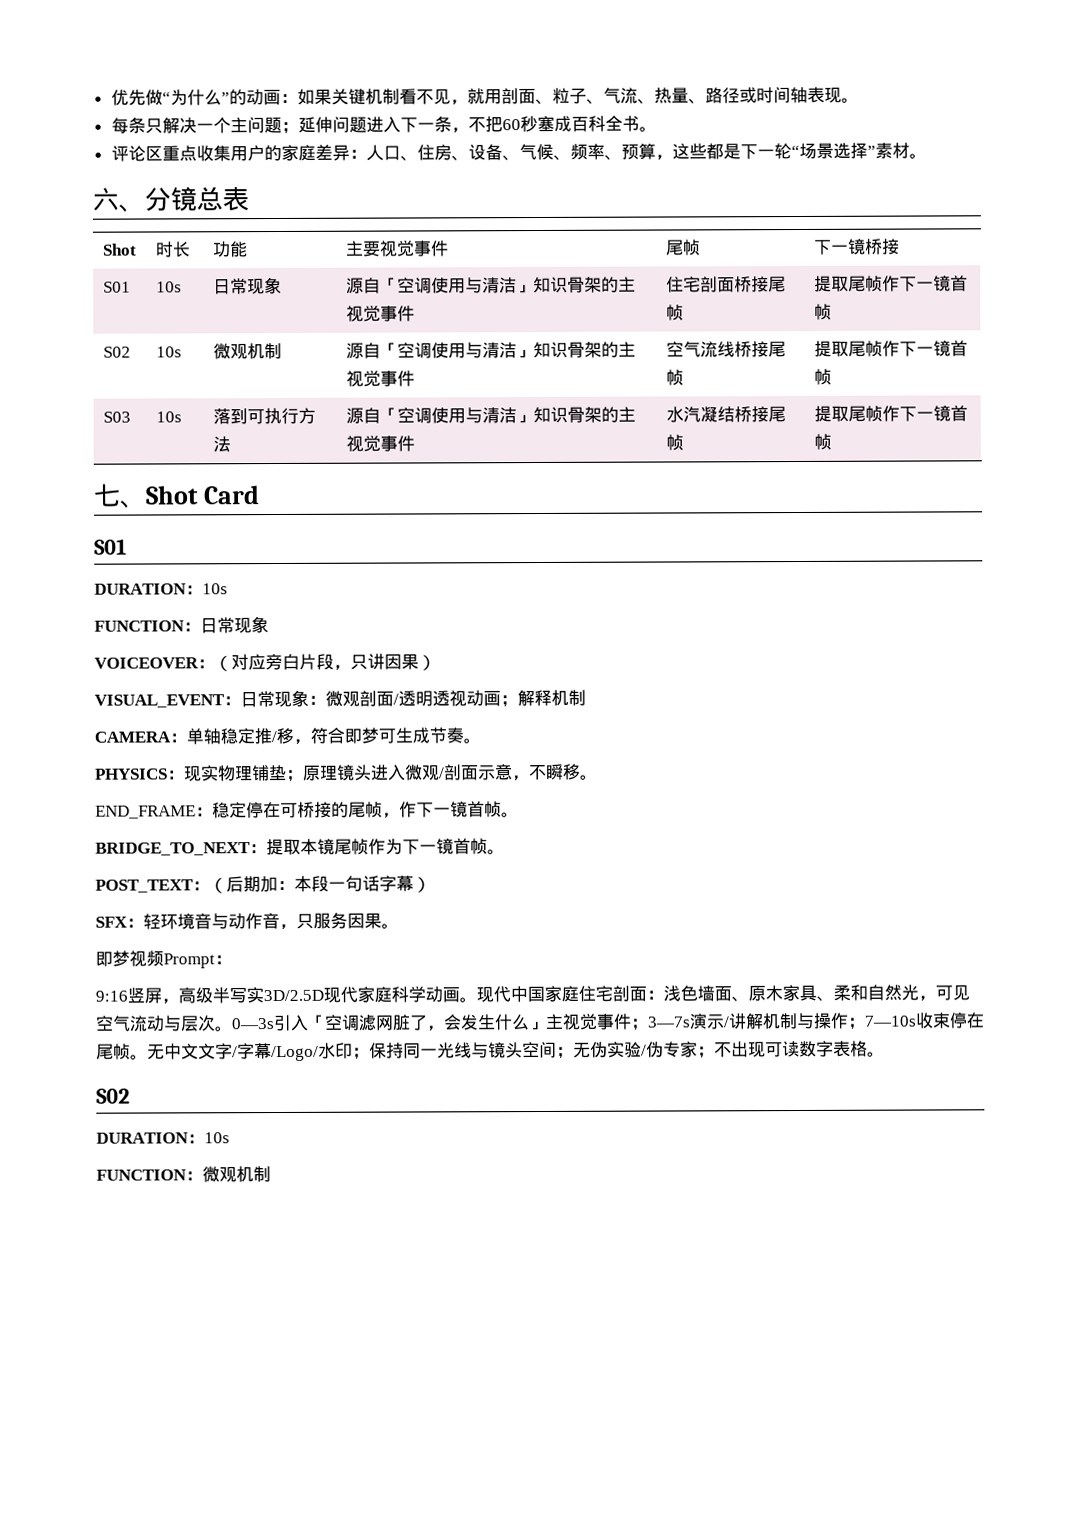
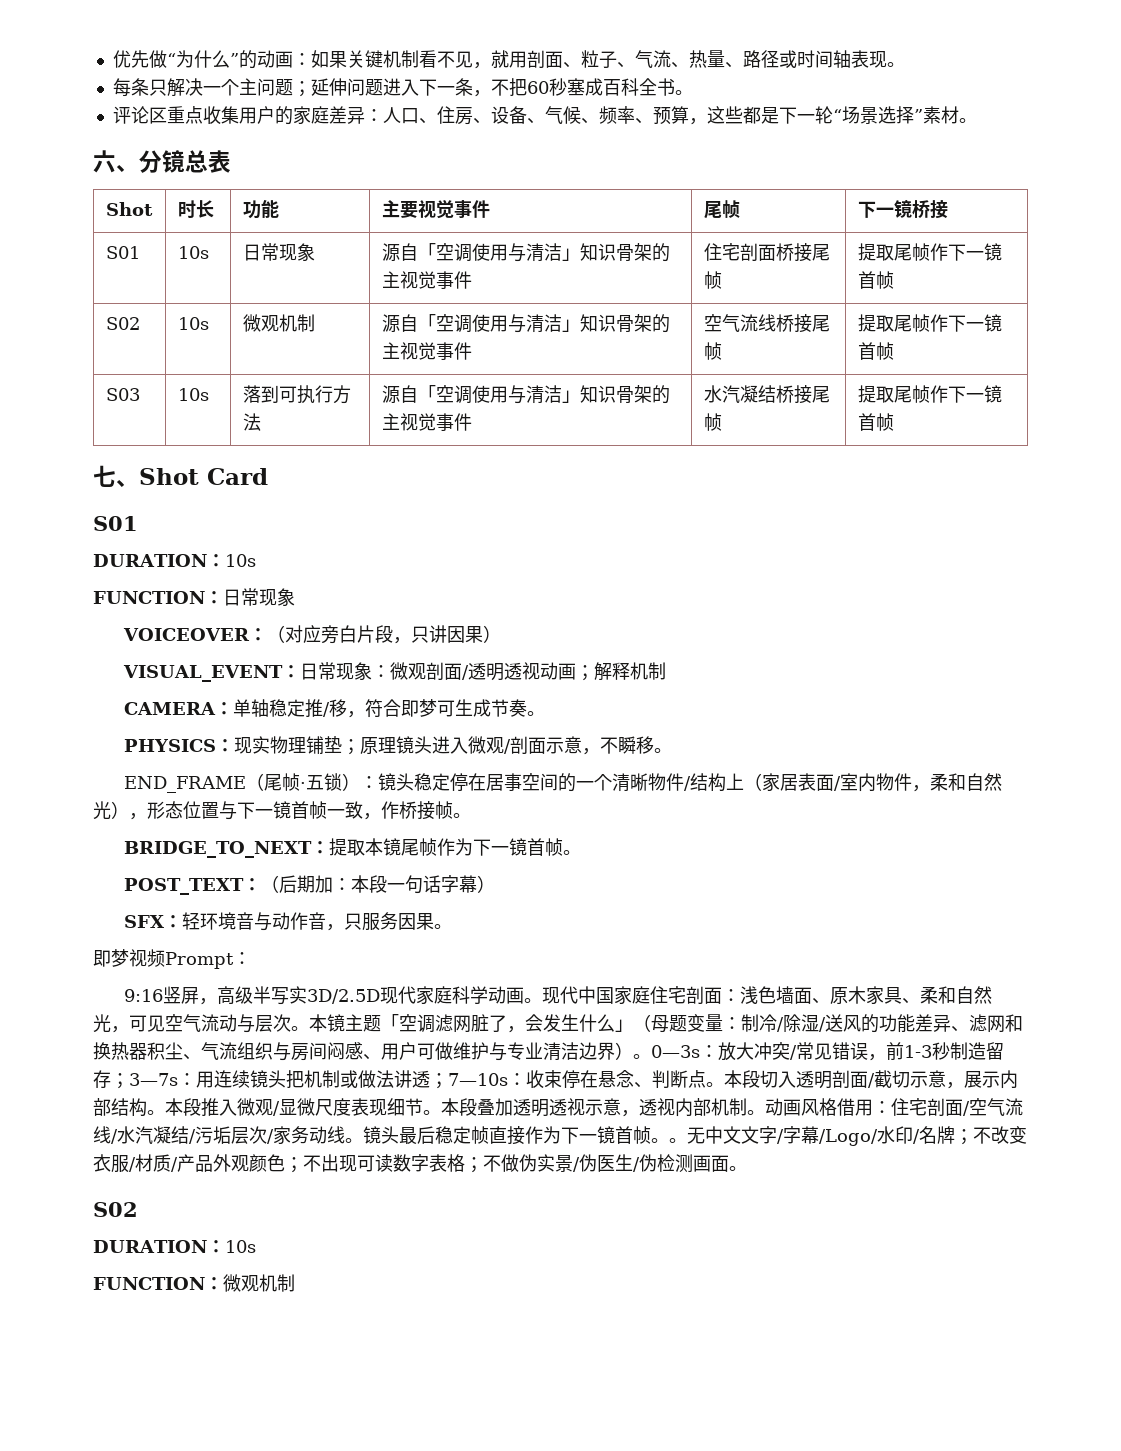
- END_FRAME：稳定停在可桥接的尾帧，作下一镜首帧。
+ END_FRAME（尾帧·五锁）：镜头稳定停在居事空间的一个清晰物件/结构上（家居表面/室内物件，柔和自然光），形态位置与下一镜首帧一致，作桥接帧。
- 0—3s引入「空调滤网脏了，会发生什么」主视觉事件；3—7s演示/讲解机制与操作；7—10s收束停在尾帧。
+ 本镜主题「空调滤网脏了，会发生什么」（母题变量：制冷/除湿/送风的功能差异、滤网和换热器积尘、气流组织与房间闷感、用户可做维护与专业清洁边界）。0—3s：放大冲突/常见错误，前1-3秒制造留存；3—7s：用连续镜头把机制或做法讲透；7—10s：收束停在悬念、判断点。本段切入透明剖面/截切示意，展示内部结构。本段推入微观/显微尺度表现细节。本段叠加透明透视示意，透视内部机制。动画风格借用：住宅剖面/空气流线/水汽凝结/污垢层次/家务动线。镜头最后稳定帧直接作为下一镜首帧。。
- 无中文文字/字幕/Logo/水印；保持同一光线与镜头空间；无伪实验/伪专家；不出现可读数字表格。
+ 无中文文字/字幕/Logo/水印/名牌；不改变衣服/材质/产品外观颜色；不出现可读数字表格；不做伪实景/伪医生/伪检测画面。

